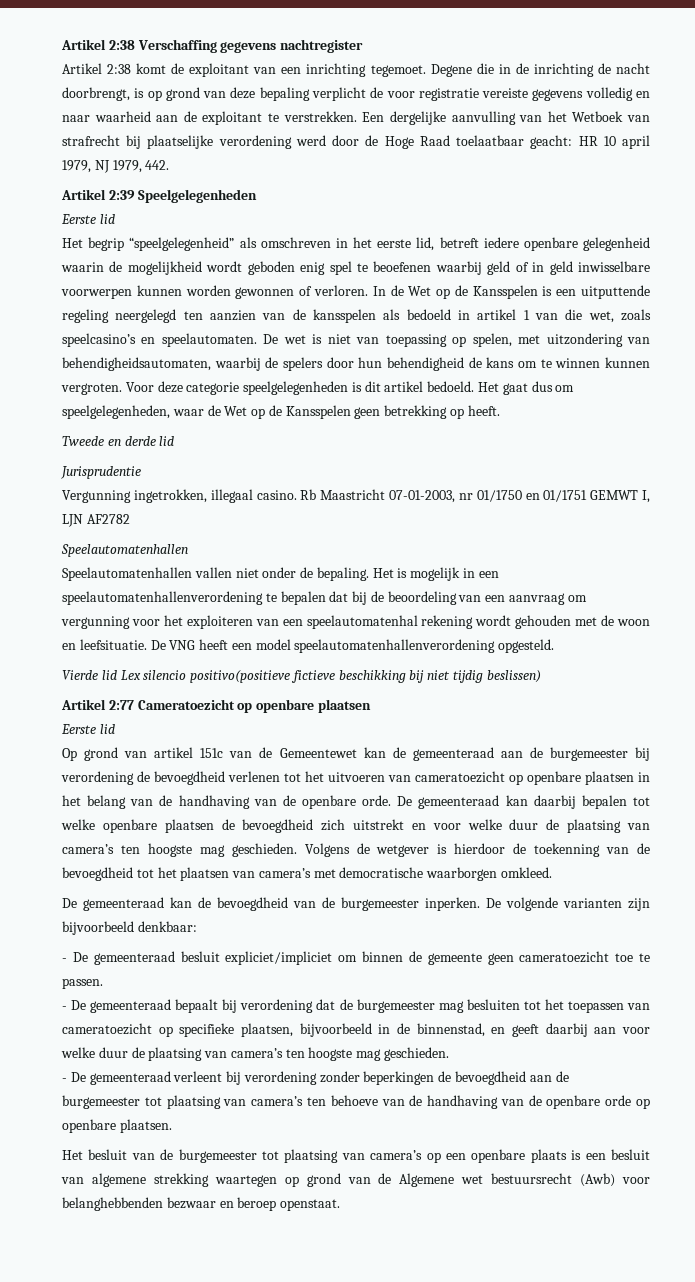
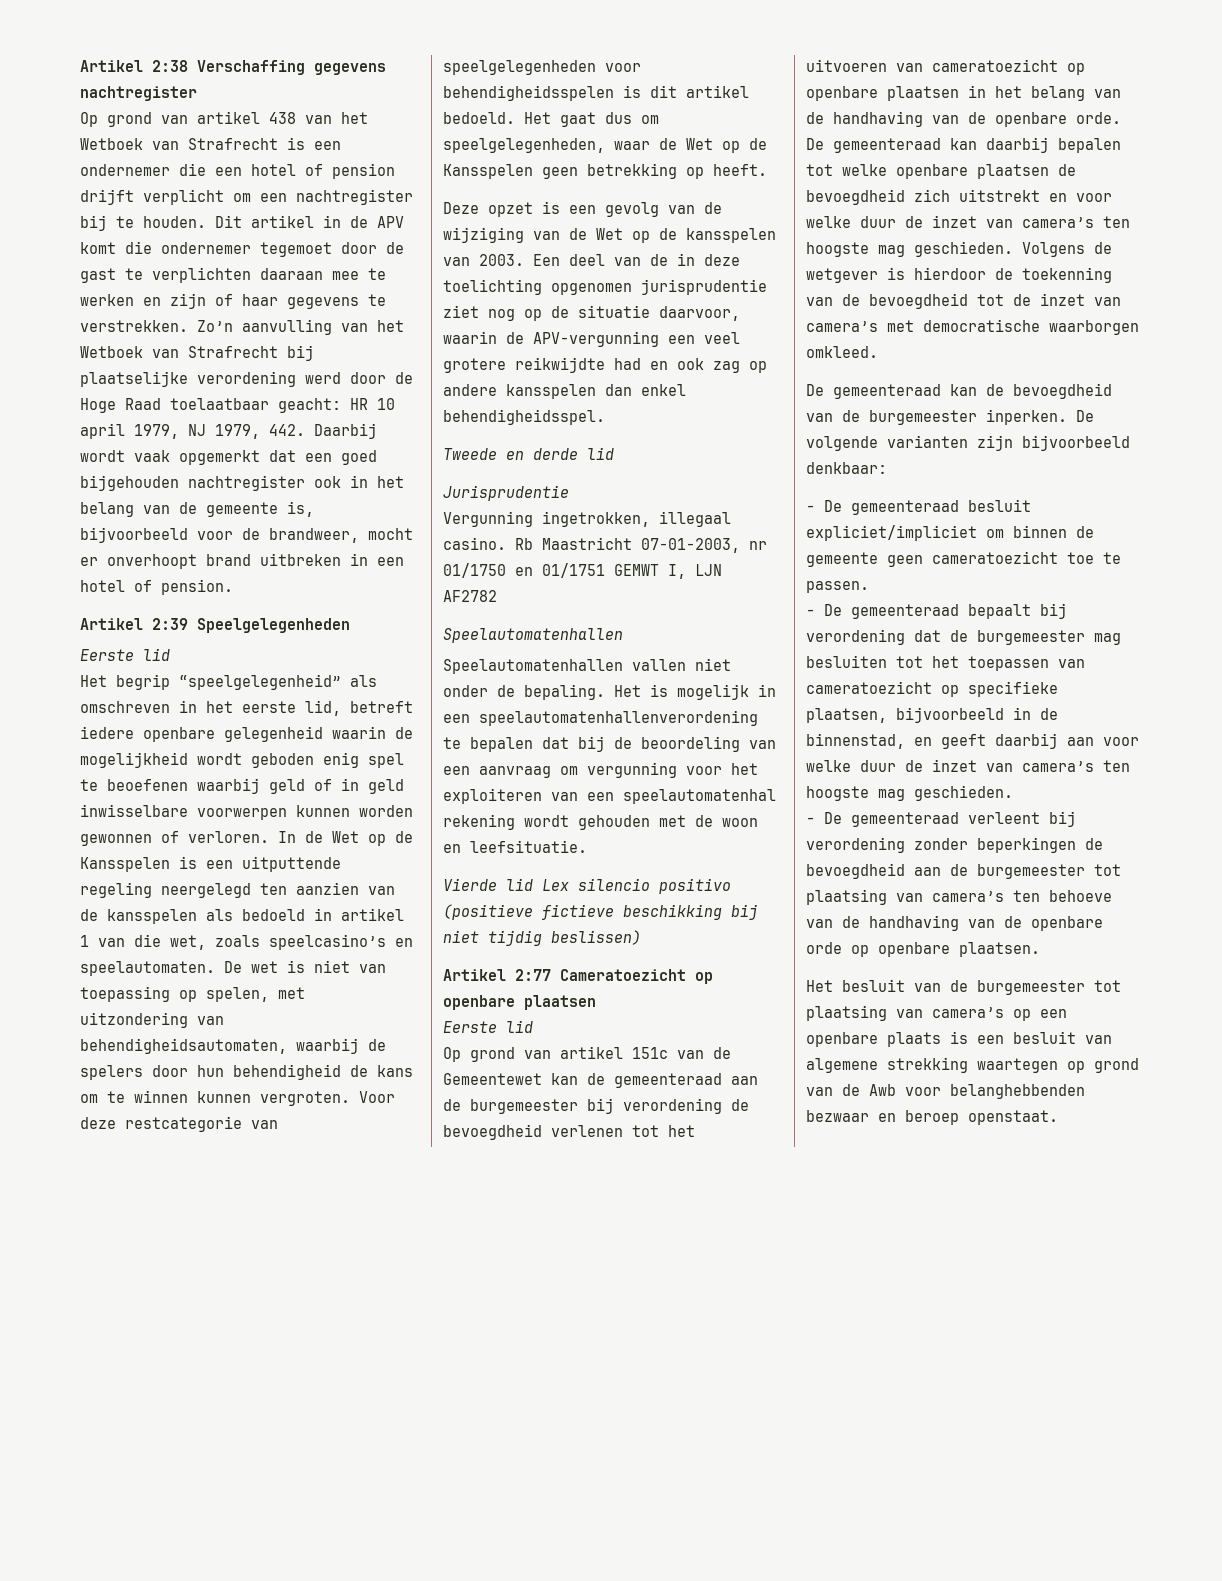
- Artikel 2:38 komt de exploitant van een inrichting tegemoet. Degene die in de inrichting de nacht doorbrengt, is op grond van deze bepaling verplicht de voor registratie vereiste gegevens volledig en naar waarheid aan de exploitant te verstrekken. Een dergelijke aanvulling van het Wetboek van strafrecht bij plaatselijke verordening werd door de Hoge Raad toelaatbaar geacht: HR 10 april 1979, NJ 1979, 442.
+ Op grond van artikel 438 van het Wetboek van Strafrecht is een ondernemer die een hotel of pension drijft verplicht om een nachtregister bij te houden. Dit artikel in de APV komt die ondernemer tegemoet door de gast te verplichten daaraan mee te werken en zijn of haar gegevens te verstrekken. Zo’n aanvulling van het Wetboek van Strafrecht bij plaatselijke verordening werd door de Hoge Raad toelaatbaar geacht: HR 10 april 1979, NJ 1979, 442. Daarbij wordt vaak opgemerkt dat een goed bijgehouden nachtregister ook in het belang van de gemeente is, bijvoorbeeld voor de brandweer, mocht er onverhoopt brand uitbreken in een hotel of pension.
- Voor deze categorie speelgelegenheden is dit artikel bedoeld.
+ Voor deze restcategorie van speelgelegenheden voor behendigheidsspelen is dit artikel bedoeld.
+ Deze opzet is een gevolg van de wijziging van de Wet op de kansspelen van 2003. Een deel van de in deze toelichting opgenomen jurisprudentie ziet nog op de situatie daarvoor, waarin de APV-vergunning een veel grotere reikwijdte had en ook zag op andere kansspelen dan enkel behendigheidsspel.
- De VNG heeft een model speelautomatenhallenverordening opgesteld.
- Vierde lid Lex silencio positivo(positieve fictieve beschikking bij niet tijdig beslissen)
+ Vierde lid Lex silencio positivo (positieve fictieve beschikking bij niet tijdig beslissen)
- De gemeenteraad kan daarbij bepalen tot welke openbare plaatsen de bevoegdheid zich uitstrekt en voor welke duur de plaatsing van camera’s ten hoogste mag geschieden.
+ De gemeenteraad kan daarbij bepalen tot welke openbare plaatsen de bevoegdheid zich uitstrekt en voor welke duur de inzet van camera’s ten hoogste mag geschieden.
- Volgens de wetgever is hierdoor de toekenning van de bevoegdheid tot het plaatsen van camera’s met democratische waarborgen omkleed.
+ Volgens de wetgever is hierdoor de toekenning van de bevoegdheid tot de inzet van camera’s met democratische waarborgen omkleed.
- - De gemeenteraad bepaalt bij verordening dat de burgemeester mag besluiten tot het toepassen van cameratoezicht op specifieke plaatsen, bijvoorbeeld in de binnenstad, en geeft daarbij aan voor welke duur de plaatsing van camera’s ten hoogste mag geschieden.
+ - De gemeenteraad bepaalt bij verordening dat de burgemeester mag besluiten tot het toepassen van cameratoezicht op specifieke plaatsen, bijvoorbeeld in de binnenstad, en geeft daarbij aan voor welke duur de inzet van camera’s ten hoogste mag geschieden.
- Het besluit van de burgemeester tot plaatsing van camera’s op een openbare plaats is een besluit van algemene strekking waartegen op grond van de Algemene wet bestuursrecht (Awb) voor belanghebbenden bezwaar en beroep openstaat.
+ Het besluit van de burgemeester tot plaatsing van camera’s op een openbare plaats is een besluit van algemene strekking waartegen op grond van de Awb voor belanghebbenden bezwaar en beroep openstaat.

